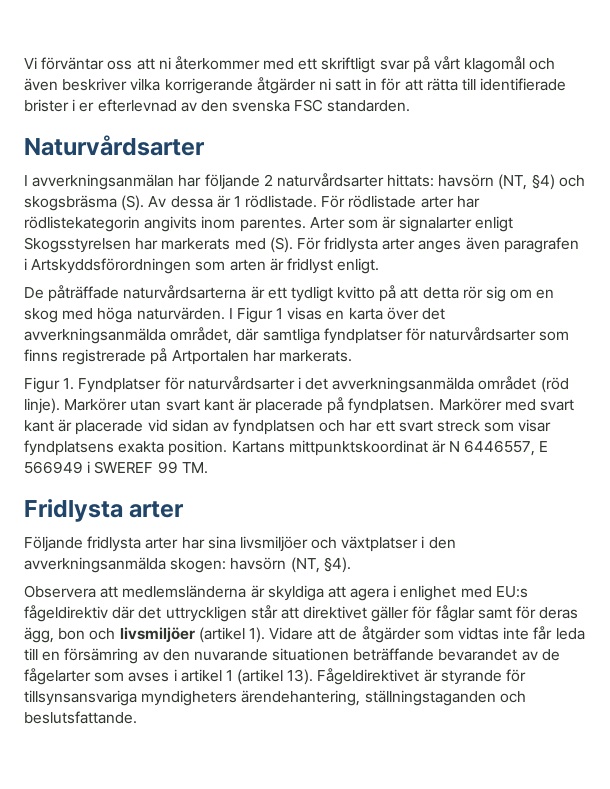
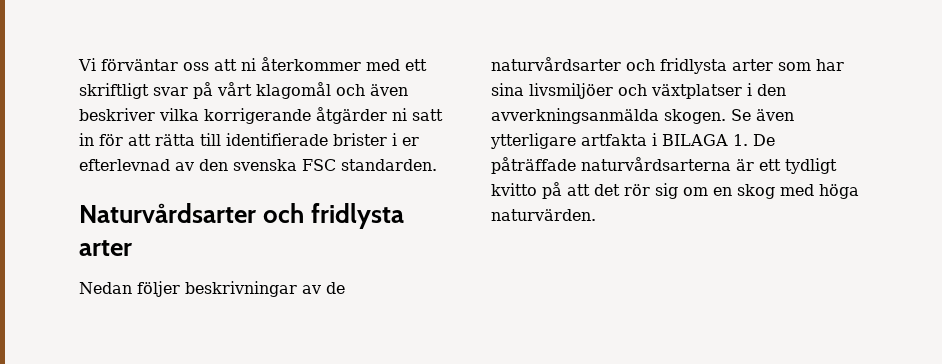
- Naturvårdsarter
- I avverkningsanmälan har följande 2 naturvårdsarter hittats: havsörn (NT, §4) och skogsbräsma (S). Av dessa är 1 rödlistade. För rödlistade arter har rödlistekategorin angivits inom parentes. Arter som är signalarter enligt Skogsstyrelsen har markerats med (S). För fridlysta arter anges även paragrafen i Artskyddsförordningen som arten är fridlyst enligt.
- De påträffade naturvårdsarterna är ett tydligt kvitto på att detta rör sig om en skog med höga naturvärden. I Figur 1 visas en karta över det avverkningsanmälda området, där samtliga fyndplatser för naturvårdsarter som finns registrerade på Artportalen har markerats.
- Figur 1. Fyndplatser för naturvårdsarter i det avverkningsanmälda området (röd linje). Markörer utan svart kant är placerade på fyndplatsen. Markörer med svart kant är placerade vid sidan av fyndplatsen och har ett svart streck som visar fyndplatsens exakta position. Kartans mittpunktskoordinat är N 6446557, E 566949 i SWEREF 99 TM.
- Fridlysta arter
- Följande fridlysta arter har sina livsmiljöer och växtplatser i den avverkningsanmälda skogen: havsörn (NT, §4).
- Observera att medlemsländerna är skyldiga att agera i enlighet med EU:s fågeldirektiv där det uttryckligen står att direktivet gäller för fåglar samt för deras ägg, bon och livsmiljöer (artikel 1). Vidare att de åtgärder som vidtas inte får leda till en försämring av den nuvarande situationen beträffande bevarandet av de fågelarter som avses i artikel 1 (artikel 13). Fågeldirektivet är styrande för tillsynsansvariga myndigheters ärendehantering, ställningstaganden och beslutsfattande.
+ Naturvårdsarter och fridlysta arter
+ Nedan följer beskrivningar av de naturvårdsarter och fridlysta arter som har sina livsmiljöer och växtplatser i den avverkningsanmälda skogen. Se även ytterligare artfakta i BILAGA 1. De påträffade naturvårdsarterna är ett tydligt kvitto på att det rör sig om en skog med höga naturvärden.

